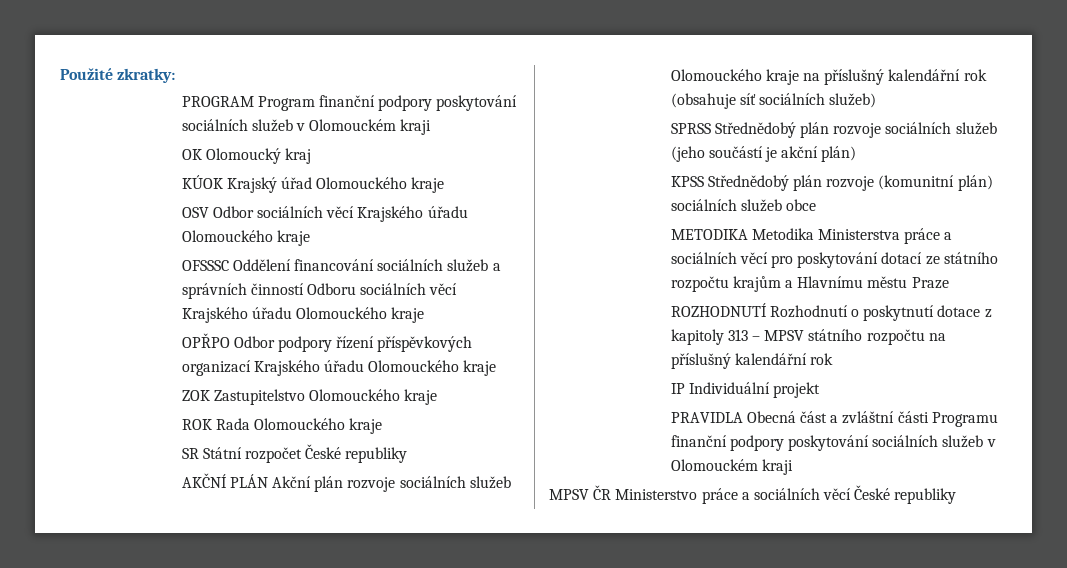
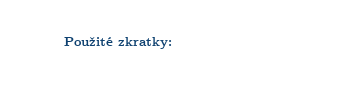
- PROGRAM Program finanční podpory poskytování sociálních služeb v Olomouckém kraji
- OK Olomoucký kraj
- KÚOK Krajský úřad Olomouckého kraje
- OSV Odbor sociálních věcí Krajského úřadu Olomouckého kraje
- OFSSSC Oddělení financování sociálních služeb a správních činností Odboru sociálních věcí Krajského úřadu Olomouckého kraje
- OPŘPO Odbor podpory řízení příspěvkových organizací Krajského úřadu Olomouckého kraje
- ZOK Zastupitelstvo Olomouckého kraje
- ROK Rada Olomouckého kraje
- SR Státní rozpočet České republiky
- AKČNÍ PLÁN Akční plán rozvoje sociálních služeb Olomouckého kraje na příslušný kalendářní rok (obsahuje síť sociálních služeb)
- SPRSS Střednědobý plán rozvoje sociálních služeb (jeho součástí je akční plán)
- KPSS Střednědobý plán rozvoje (komunitní plán) sociálních služeb obce
- METODIKA Metodika Ministerstva práce a sociálních věcí pro poskytování dotací ze státního rozpočtu krajům a Hlavnímu městu Praze
- ROZHODNUTÍ Rozhodnutí o poskytnutí dotace z kapitoly 313 – MPSV státního rozpočtu na příslušný kalendářní rok
- IP Individuální projekt
- PRAVIDLA Obecná část a zvláštní části Programu finanční podpory poskytování sociálních služeb v Olomouckém kraji
- MPSV ČR Ministerstvo práce a sociálních věcí České republiky

